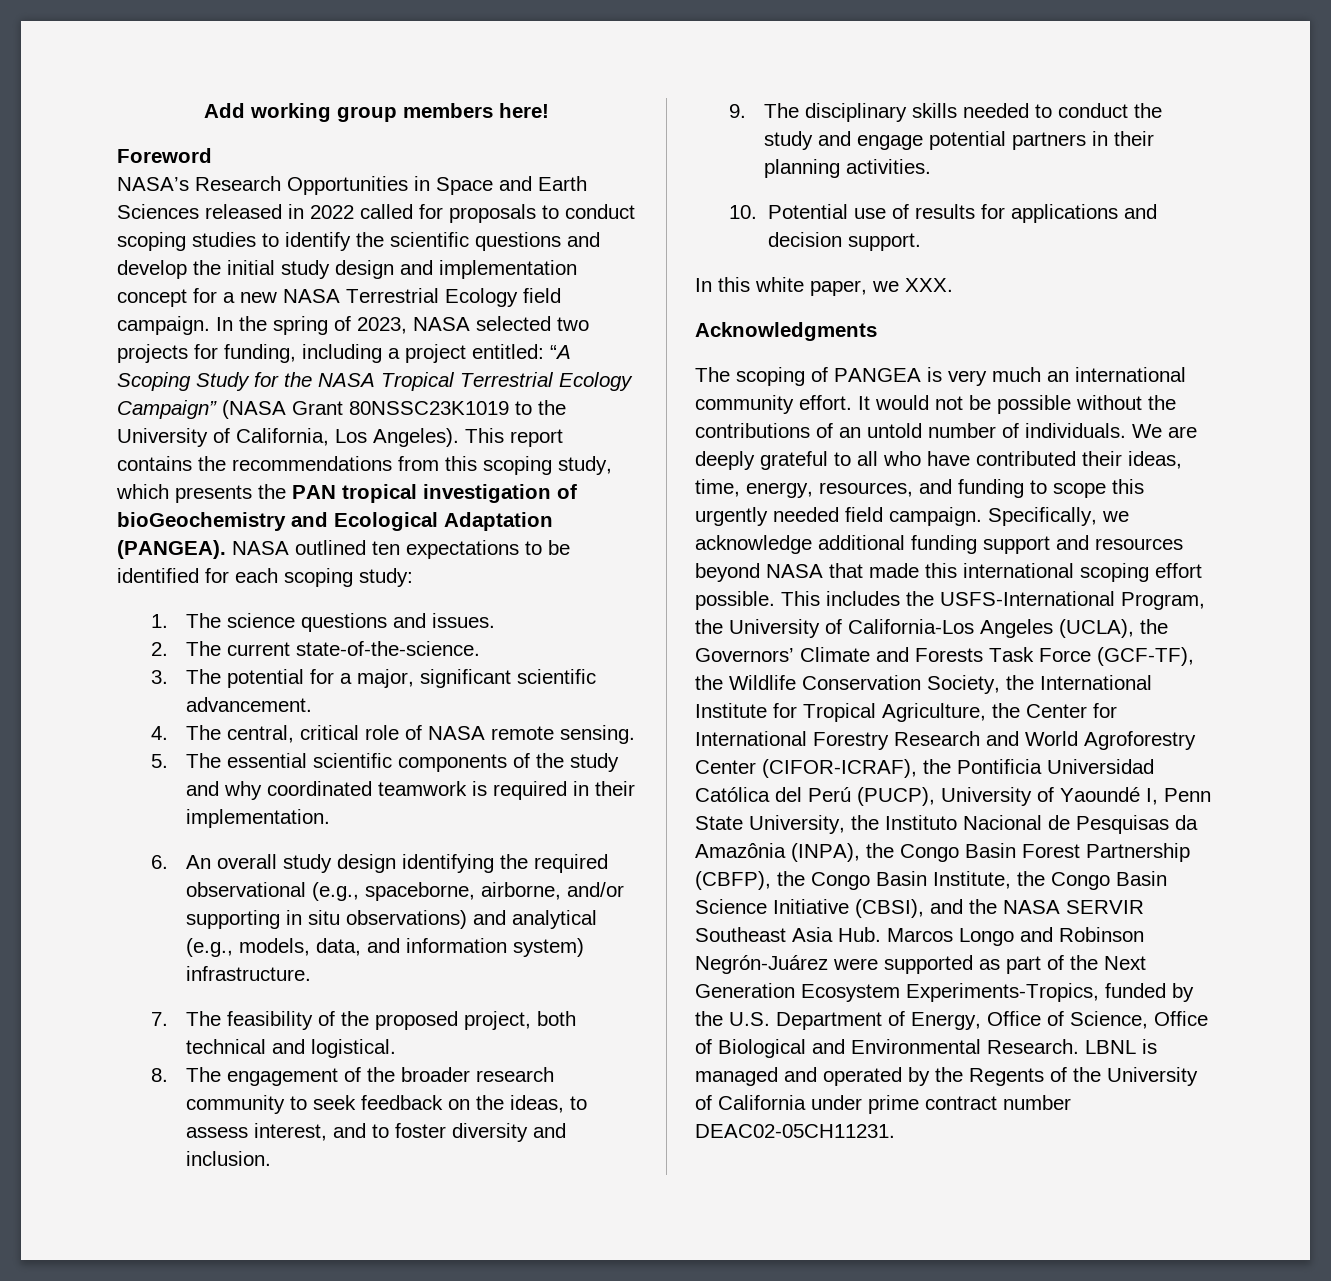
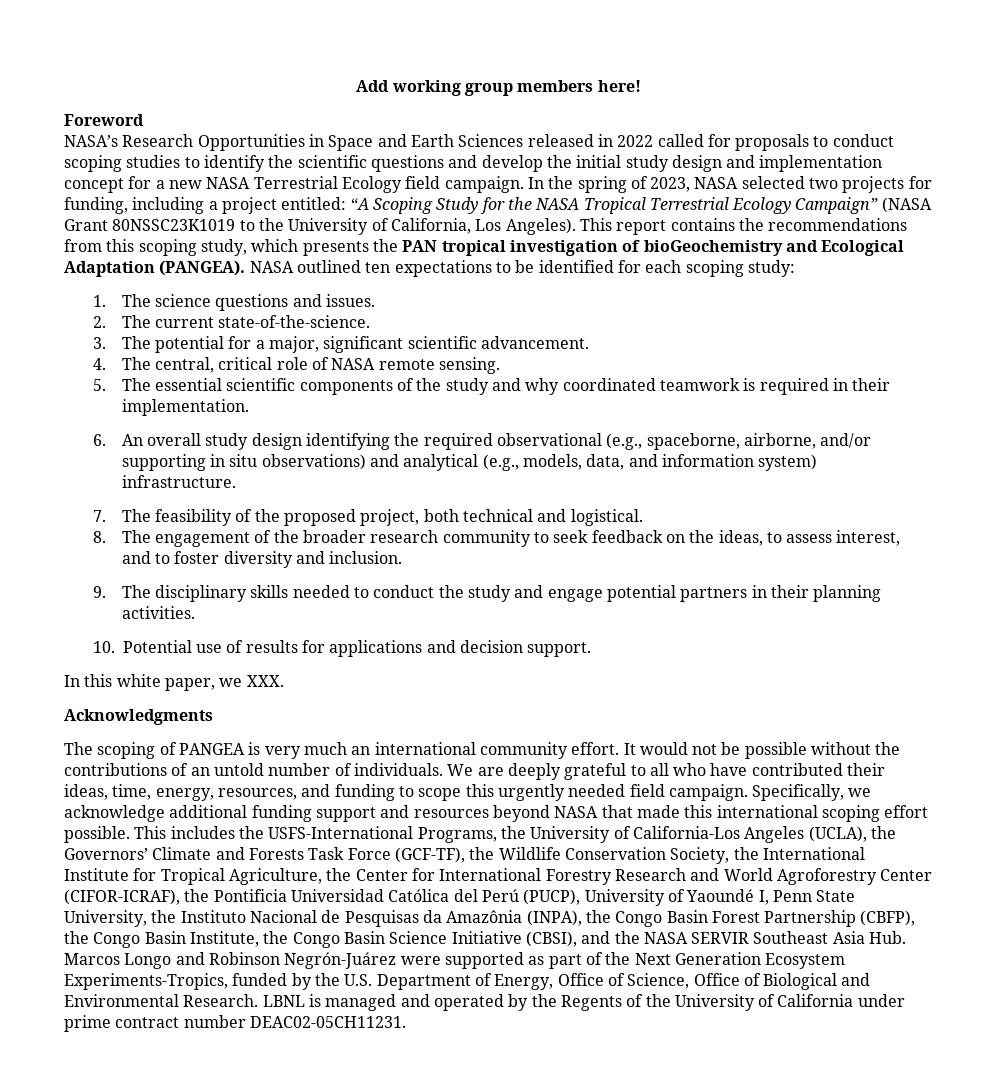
- This includes the USFS-International Program, the University of California-Los Angeles (UCLA), the Governors’ Climate and Forests Task Force (GCF-TF), the Wildlife Conservation Society, the International Institute for Tropical Agriculture, the Center for International Forestry Research and World Agroforestry Center (CIFOR-ICRAF), the Pontificia Universidad Católica del Perú (PUCP), University of Yaoundé I, Penn State University, the Instituto Nacional de Pesquisas da Amazônia (INPA), the Congo Basin Forest Partnership (CBFP), the Congo Basin Institute, the Congo Basin Science Initiative (CBSI), and the NASA SERVIR Southeast Asia Hub. Marcos Longo and Robinson Negrón-Juárez were supported as part of the Next Generation Ecosystem Experiments-Tropics, funded by the U.S. Department of Energy, Office of Science, Office of Biological and Environmental Research.
+ This includes the USFS-International Programs, the University of California-Los Angeles (UCLA), the Governors’ Climate and Forests Task Force (GCF-TF), the Wildlife Conservation Society, the International Institute for Tropical Agriculture, the Center for International Forestry Research and World Agroforestry Center (CIFOR-ICRAF), the Pontificia Universidad Católica del Perú (PUCP), University of Yaoundé I, Penn State University, the Instituto Nacional de Pesquisas da Amazônia (INPA), the Congo Basin Forest Partnership (CBFP), the Congo Basin Institute, the Congo Basin Science Initiative (CBSI), and the NASA SERVIR Southeast Asia Hub. Marcos Longo and Robinson Negrón-Juárez were supported as part of the Next Generation Ecosystem Experiments-Tropics, funded by the U.S. Department of Energy, Office of Science, Office of Biological and Environmental Research.

